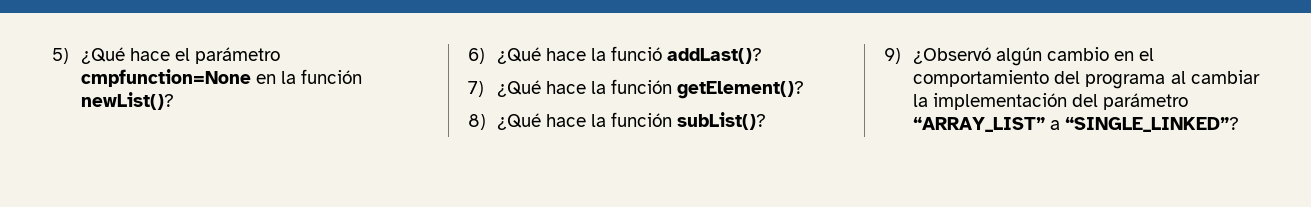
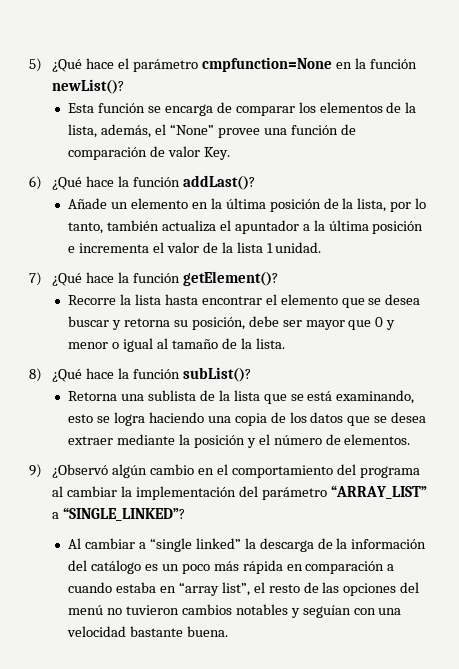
+ Esta función se encarga de comparar los elementos de la lista, además, el “None” provee una función de comparación de valor Key.
- 6) ¿Qué hace la funció addLast()?
+ 6) ¿Qué hace la función addLast()?
+ Añade un elemento en la última posición de la lista, por lo tanto, también actualiza el apuntador a la última posición e incrementa el valor de la lista 1 unidad.
+ Recorre la lista hasta encontrar el elemento que se desea buscar y retorna su posición, debe ser mayor que 0 y menor o igual al tamaño de la lista.
+ Retorna una sublista de la lista que se está examinando, esto se logra haciendo una copia de los datos que se desea extraer mediante la posición y el número de elementos.
+ Al cambiar a “single linked” la descarga de la información del catálogo es un poco más rápida en comparación a cuando estaba en “array list”, el resto de las opciones del menú no tuvieron cambios notables y seguían con una velocidad bastante buena.

